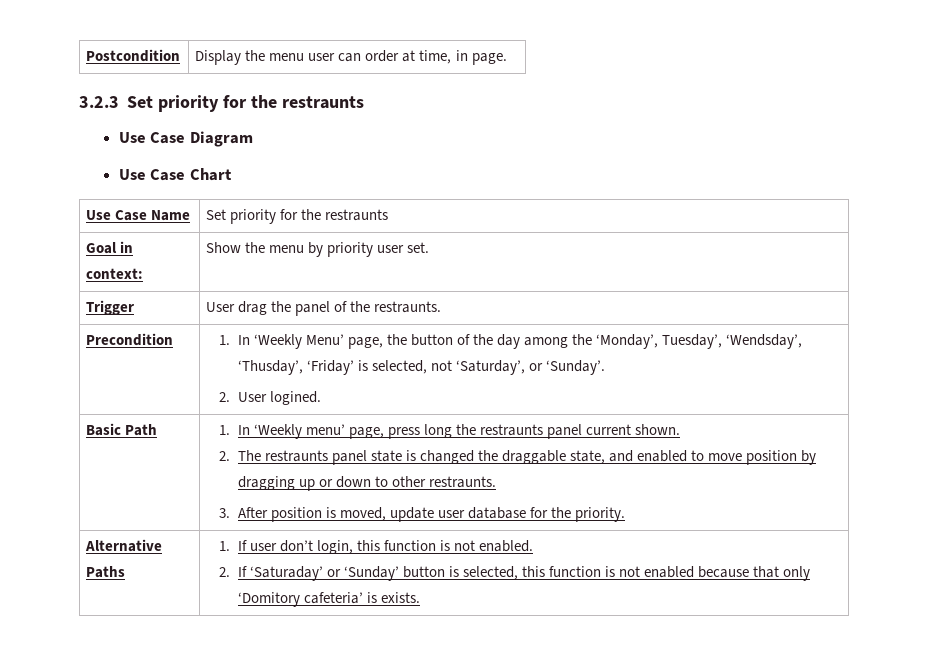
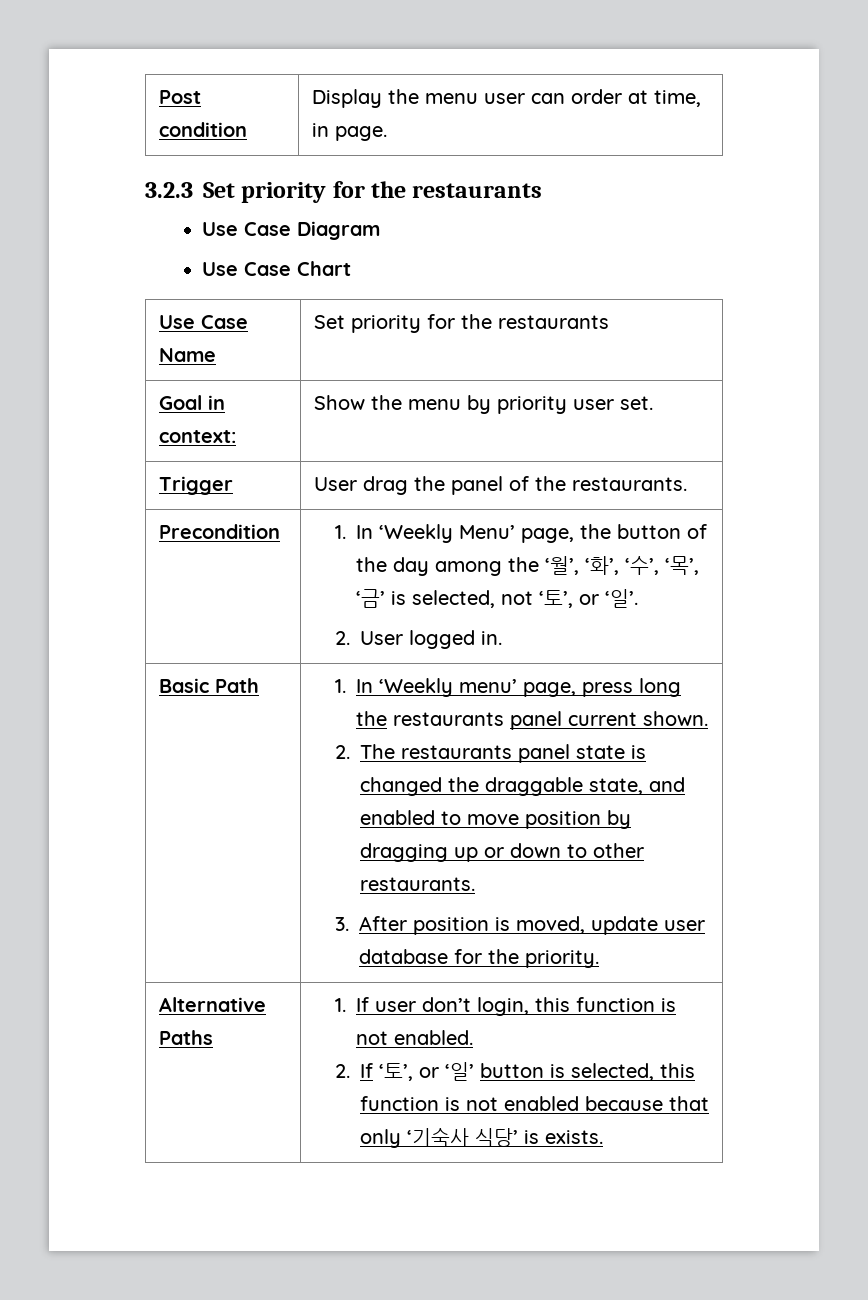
- Postcondition | Display the menu user can order at time, in page.
+ Post condition | Display the menu user can order at time, in page.
- 3.2.3 Set priority for the restraunts
+ 3.2.3 Set priority for the restaurants
- Use Case Name | Set priority for the restraunts
+ Use Case Name | Set priority for the restaurants
- Trigger | User drag the panel of the restraunts.
+ Trigger | User drag the panel of the restaurants.
- Precondition | 1. In ‘Weekly Menu’ page, the button of the day among the ‘Monday’, Tuesday’, ‘Wendsday’, ‘Thusday’, ‘Friday’ is selected, not ‘Saturday’, or ‘Sunday’.
- 2. User logined.
+ Precondition | 1. In ‘Weekly Menu’ page, the button of the day among the ‘월’, ‘화’, ‘수’, ‘목’, ‘금’ is selected, not ‘토’, or ‘일’.
+ 2. User logged in.
- 1. In ‘Weekly menu’ page, press long the restraunts panel current shown.
+ 1. In ‘Weekly menu’ page, press long the restaurants panel current shown.
- 2. The restraunts panel state is changed the draggable state, and enabled to move position by dragging up or down to other restraunts.
+ 2. The restaurants panel state is changed the draggable state, and enabled to move position by dragging up or down to other restaurants.
  Alternative Paths | 1. If user don’t login, this function is not enabled.
- 2. If ‘Saturaday’ or ‘Sunday’ button is selected, this function is not enabled because that only ‘Domitory cafeteria’ is exists.
+ 2. If ‘토’, or ‘일’ button is selected, this function is not enabled because that only ‘기숙사 식당’ is exists.

